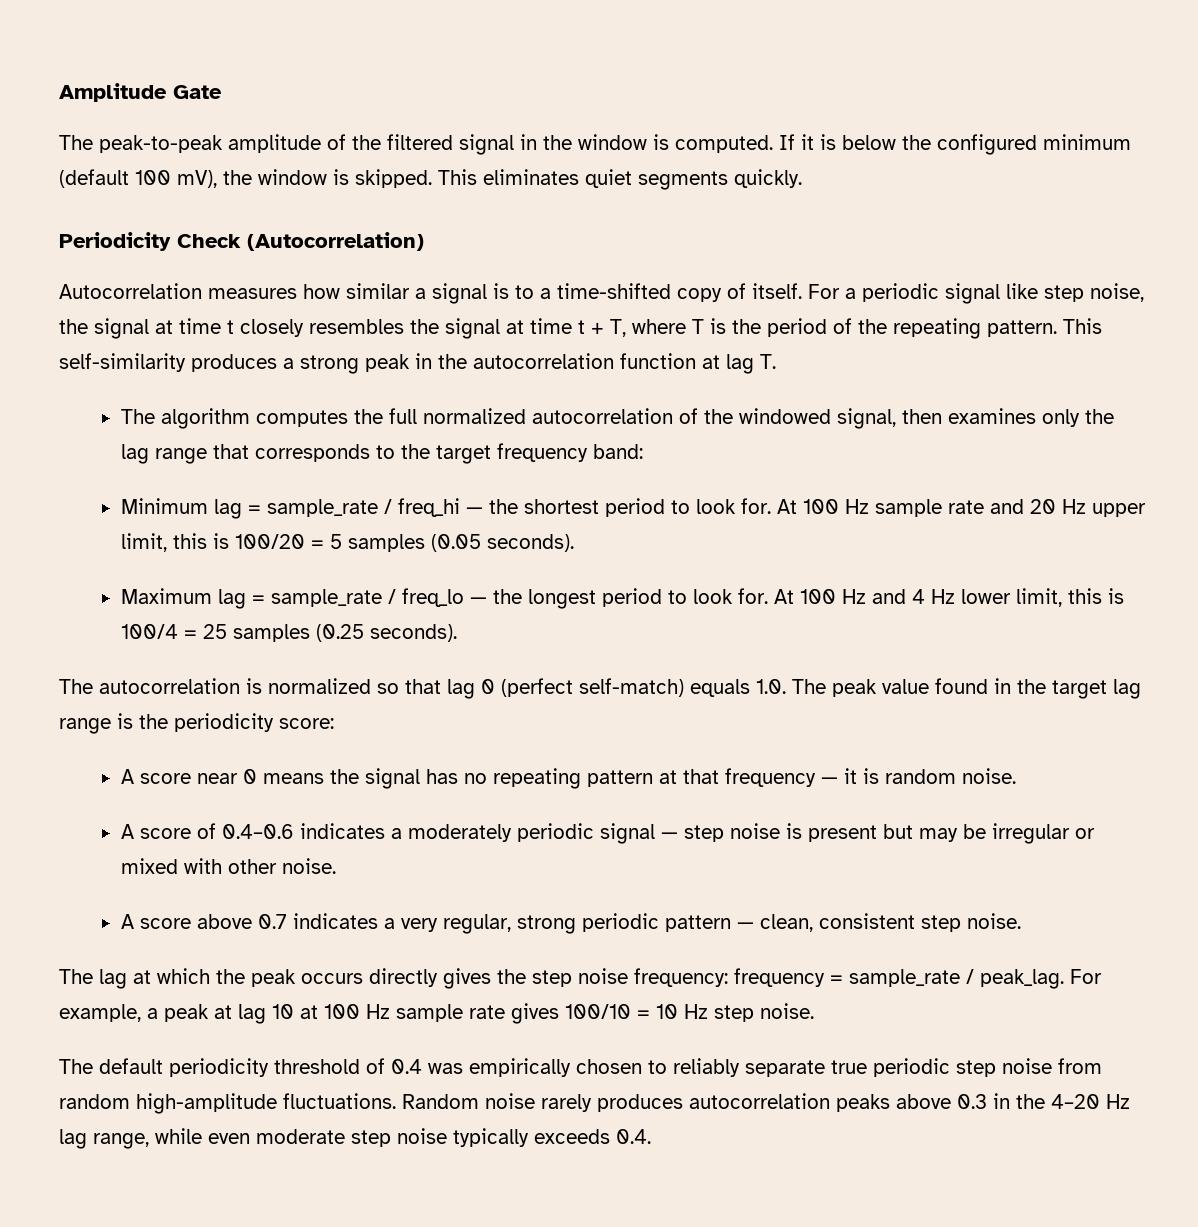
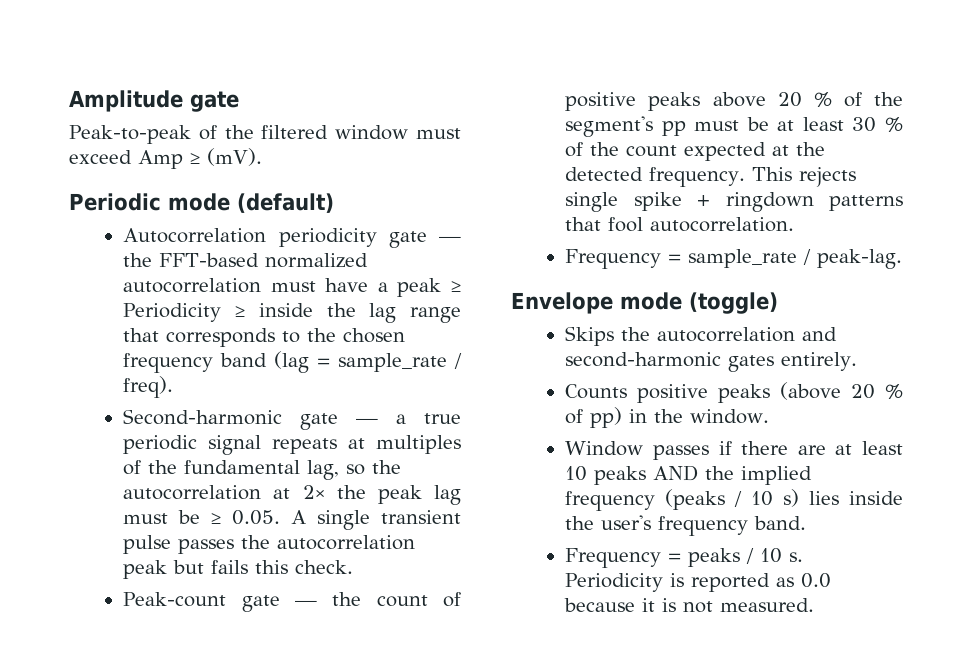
- Amplitude Gate
- The peak-to-peak amplitude of the filtered signal in the window is computed. If it is below the configured minimum (default 100 mV), the window is skipped. This eliminates quiet segments quickly.
- Periodicity Check (Autocorrelation)
- Autocorrelation measures how similar a signal is to a time-shifted copy of itself. For a periodic signal like step noise, the signal at time t closely resembles the signal at time t + T, where T is the period of the repeating pattern. This self-similarity produces a strong peak in the autocorrelation function at lag T.
- The algorithm computes the full normalized autocorrelation of the windowed signal, then examines only the lag range that corresponds to the target frequency band:
- Minimum lag = sample_rate / freq_hi — the shortest period to look for. At 100 Hz sample rate and 20 Hz upper limit, this is 100/20 = 5 samples (0.05 seconds).
- Maximum lag = sample_rate / freq_lo — the longest period to look for. At 100 Hz and 4 Hz lower limit, this is 100/4 = 25 samples (0.25 seconds).
- The autocorrelation is normalized so that lag 0 (perfect self-match) equals 1.0. The peak value found in the target lag range is the periodicity score:
- A score near 0 means the signal has no repeating pattern at that frequency — it is random noise.
- A score of 0.4–0.6 indicates a moderately periodic signal — step noise is present but may be irregular or mixed with other noise.
- A score above 0.7 indicates a very regular, strong periodic pattern — clean, consistent step noise.
- The lag at which the peak occurs directly gives the step noise frequency: frequency = sample_rate / peak_lag. For example, a peak at lag 10 at 100 Hz sample rate gives 100/10 = 10 Hz step noise.
- The default periodicity threshold of 0.4 was empirically chosen to reliably separate true periodic step noise from random high-amplitude fluctuations. Random noise rarely produces autocorrelation peaks above 0.3 in the 4–20 Hz lag range, while even moderate step noise typically exceeds 0.4.
+ Amplitude gate
+ Peak-to-peak of the filtered window must exceed Amp ≥ (mV).
+ Periodic mode (default)
+ Autocorrelation periodicity gate — the FFT-based normalized autocorrelation must have a peak ≥ Periodicity ≥ inside the lag range that corresponds to the chosen frequency band (lag = sample_rate / freq).
+ Second-harmonic gate — a true periodic signal repeats at multiples of the fundamental lag, so the autocorrelation at 2× the peak lag must be ≥ 0.05. A single transient pulse passes the autocorrelation peak but fails this check.
+ Peak-count gate — the count of positive peaks above 20 % of the segment's pp must be at least 30 % of the count expected at the detected frequency. This rejects single spike + ringdown patterns that fool autocorrelation.
+ Frequency = sample_rate / peak-lag.
+ Envelope mode (toggle)
+ Skips the autocorrelation and second-harmonic gates entirely.
+ Counts positive peaks (above 20 % of pp) in the window.
+ Window passes if there are at least 10 peaks AND the implied frequency (peaks / 10 s) lies inside the user's frequency band.
+ Frequency = peaks / 10 s. Periodicity is reported as 0.0 because it is not measured.

